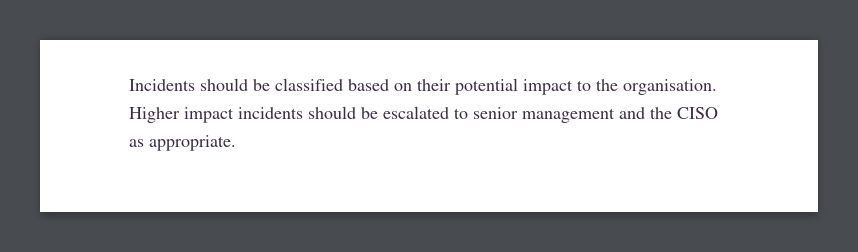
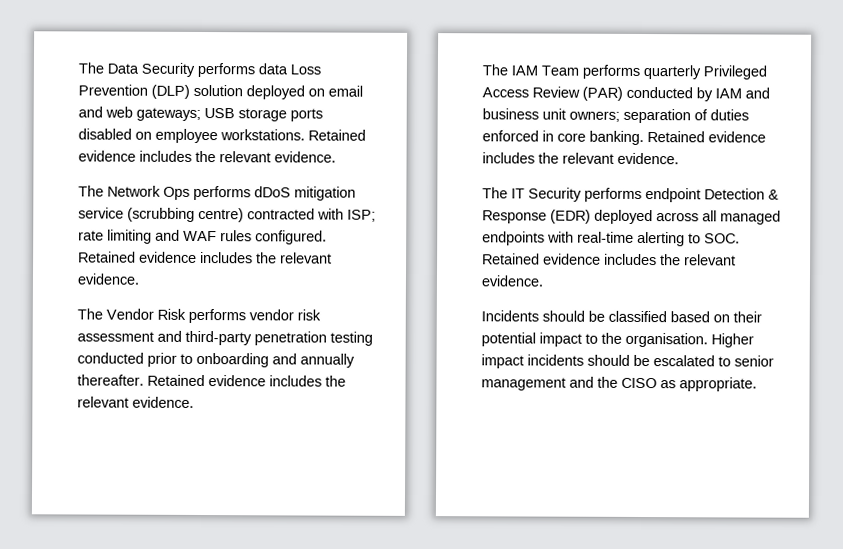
+ The Data Security performs data Loss Prevention (DLP) solution deployed on email and web gateways; USB storage ports disabled on employee workstations. Retained evidence includes the relevant evidence.
+ The Network Ops performs dDoS mitigation service (scrubbing centre) contracted with ISP; rate limiting and WAF rules configured. Retained evidence includes the relevant evidence.
+ The Vendor Risk performs vendor risk assessment and third-party penetration testing conducted prior to onboarding and annually thereafter. Retained evidence includes the relevant evidence.
+ The IAM Team performs quarterly Privileged Access Review (PAR) conducted by IAM and business unit owners; separation of duties enforced in core banking. Retained evidence includes the relevant evidence.
+ The IT Security performs endpoint Detection & Response (EDR) deployed across all managed endpoints with real-time alerting to SOC. Retained evidence includes the relevant evidence.

